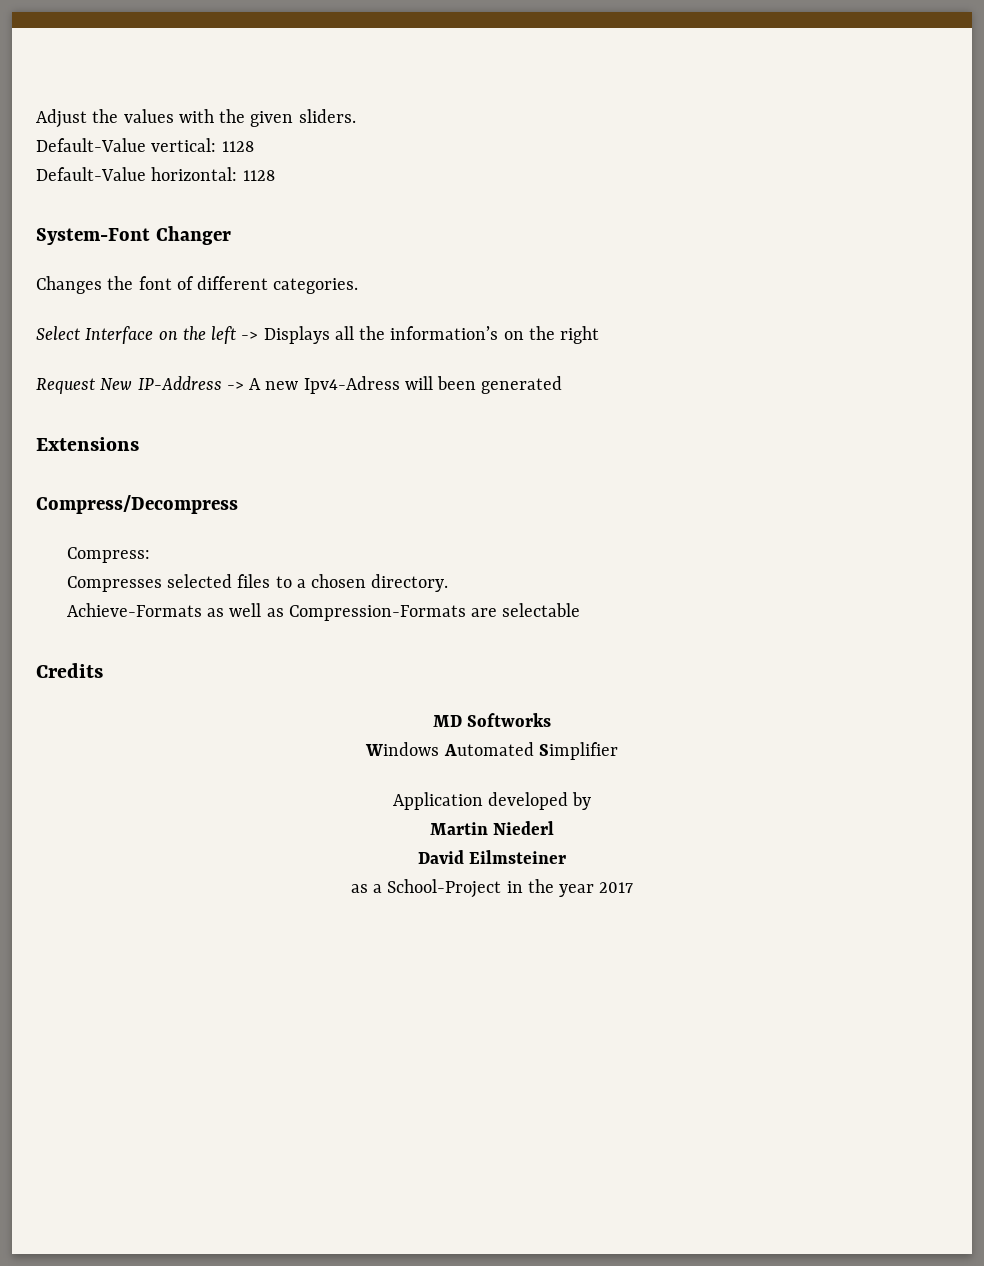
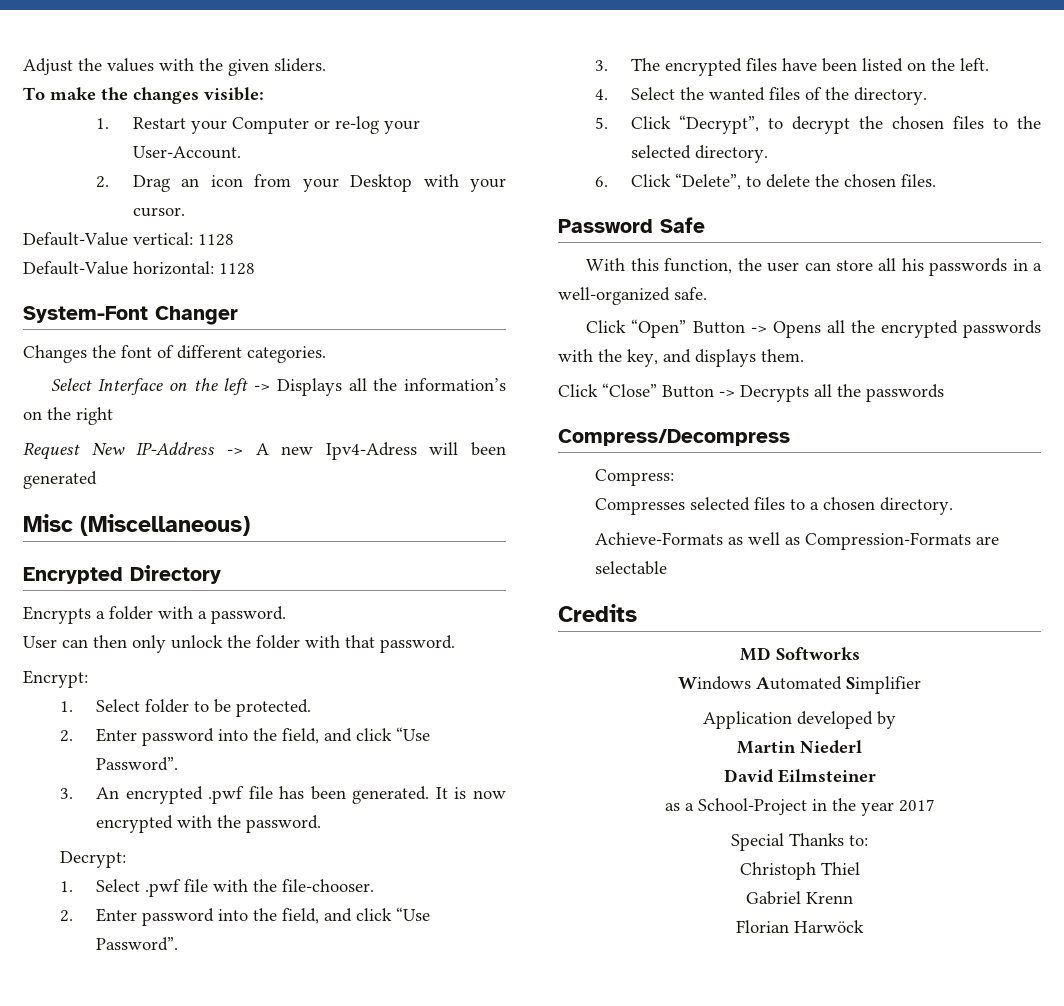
+ To make the changes visible:
+ 1. Restart your Computer or re-log your User-Account.
+ 2. Drag an icon from your Desktop with your cursor.
- Extensions
+ Misc (Miscellaneous)
+ Encrypted Directory
+ Encrypts a folder with a password.
+ User can then only unlock the folder with that password.
+ Encrypt:
+ 1. Select folder to be protected.
+ 2. Enter password into the field, and click “Use Password”.
+ 3. An encrypted .pwf file has been generated. It is now encrypted with the password.
+ Decrypt:
+ 1. Select .pwf file with the file-chooser.
+ 2. Enter password into the field, and click “Use Password”.
+ 3. The encrypted files have been listed on the left.
+ 4. Select the wanted files of the directory.
+ 5. Click “Decrypt”, to decrypt the chosen files to the selected directory.
+ 6. Click “Delete”, to delete the chosen files.
+ Password Safe
+ With this function, the user can store all his passwords in a well-organized safe.
+ Click “Open” Button -> Opens all the encrypted passwords with the key, and displays them.
+ Click “Close” Button -> Decrypts all the passwords
+ Special Thanks to:
+ Christoph Thiel
+ Gabriel Krenn
+ Florian Harwöck

